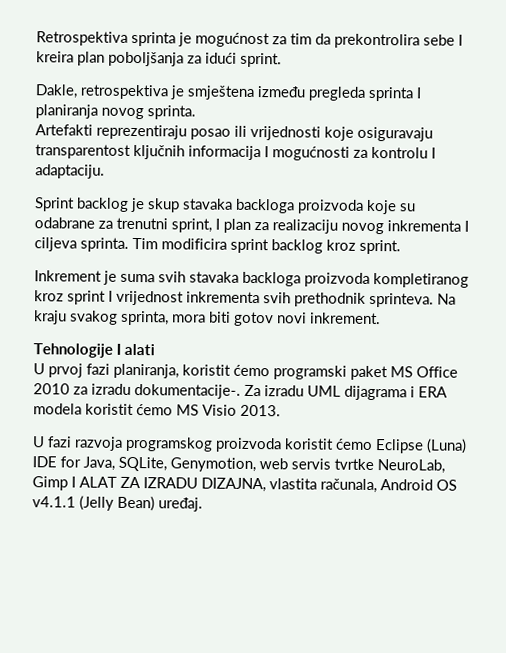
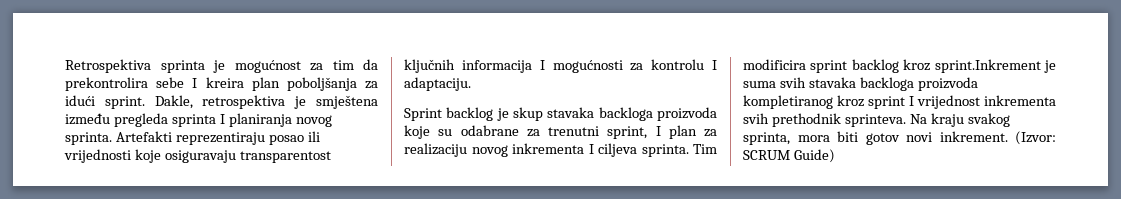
- Retrospektiva sprinta je mogućnost za tim da prekontrolira sebe I kreira plan poboljšanja za idući sprint.
- Dakle, retrospektiva je smještena između pregleda sprinta I planiranja novog sprinta.
- Artefakti reprezentiraju posao ili vrijednosti koje osiguravaju transparentost ključnih informacija I mogućnosti za kontrolu I adaptaciju.
+ Retrospektiva sprinta je mogućnost za tim da prekontrolira sebe I kreira plan poboljšanja za idući sprint. Dakle, retrospektiva je smještena između pregleda sprinta I planiranja novog sprinta. Artefakti reprezentiraju posao ili vrijednosti koje osiguravaju transparentost ključnih informacija I mogućnosti za kontrolu I adaptaciju.
- Tim modificira sprint backlog kroz sprint.
- Inkrement je suma svih stavaka backloga proizvoda kompletiranog kroz sprint I vrijednost inkrementa svih prethodnik sprinteva.
+ Tim modificira sprint backlog kroz sprint.Inkrement je suma svih stavaka backloga proizvoda kompletiranog kroz sprint I vrijednost inkrementa svih prethodnik sprinteva.
- Na kraju svakog sprinta, mora biti gotov novi inkrement.
- Tehnologije I alati
- U prvoj fazi planiranja, koristit ćemo programski paket MS Office 2010 za izradu dokumentacije-. Za izradu UML dijagrama i ERA modela koristit ćemo MS Visio 2013.
- U fazi razvoja programskog proizvoda koristit ćemo Eclipse (Luna) IDE for Java, SQLite, Genymotion, web servis tvrtke NeuroLab, Gimp I ALAT ZA IZRADU DIZAJNA, vlastita računala, Android OS v4.1.1 (Jelly Bean) uređaj.
+ Na kraju svakog sprinta, mora biti gotov novi inkrement. (Izvor: SCRUM Guide)

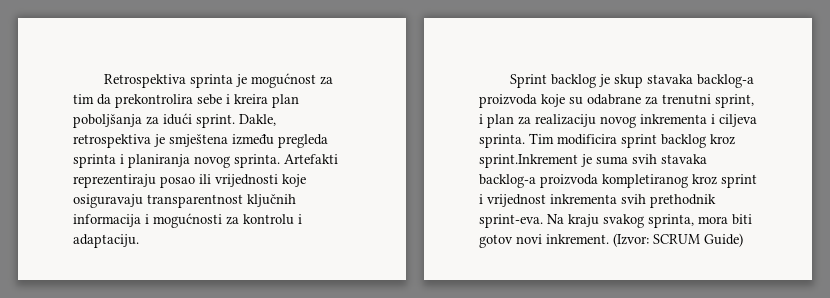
- Retrospektiva sprinta je mogućnost za tim da prekontrolira sebe I kreira plan poboljšanja za idući sprint.
+ Retrospektiva sprinta je mogućnost za tim da prekontrolira sebe i kreira plan poboljšanja za idući sprint.
- Dakle, retrospektiva je smještena između pregleda sprinta I planiranja novog sprinta.
+ Dakle, retrospektiva je smještena između pregleda sprinta i planiranja novog sprinta.
- Artefakti reprezentiraju posao ili vrijednosti koje osiguravaju transparentost ključnih informacija I mogućnosti za kontrolu I adaptaciju.
+ Artefakti reprezentiraju posao ili vrijednosti koje osiguravaju transparentnost ključnih informacija i mogućnosti za kontrolu i adaptaciju.
- Sprint backlog je skup stavaka backloga proizvoda koje su odabrane za trenutni sprint, I plan za realizaciju novog inkrementa I ciljeva sprinta.
+ Sprint backlog je skup stavaka backlog-a proizvoda koje su odabrane za trenutni sprint, i plan za realizaciju novog inkrementa i ciljeva sprinta.
- Tim modificira sprint backlog kroz sprint.Inkrement je suma svih stavaka backloga proizvoda kompletiranog kroz sprint I vrijednost inkrementa svih prethodnik sprinteva.
+ Tim modificira sprint backlog kroz sprint.Inkrement je suma svih stavaka backlog-a proizvoda kompletiranog kroz sprint i vrijednost inkrementa svih prethodnik sprint-eva.

